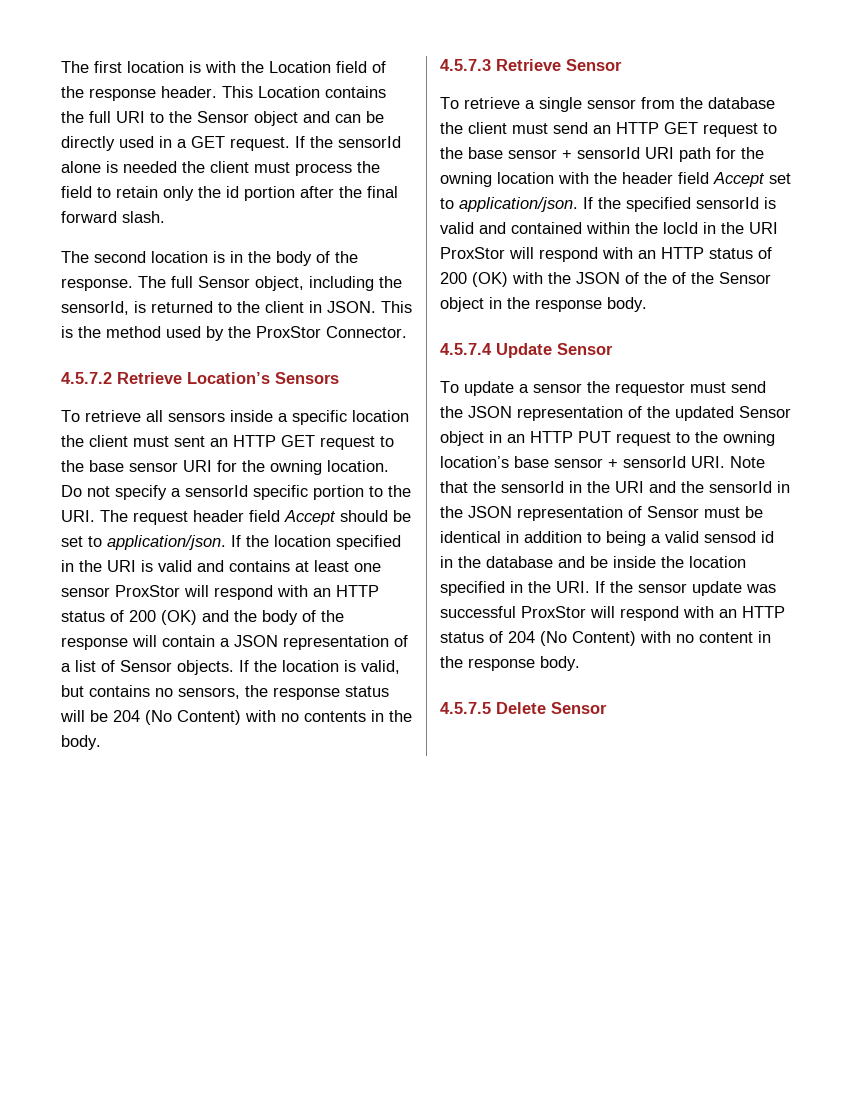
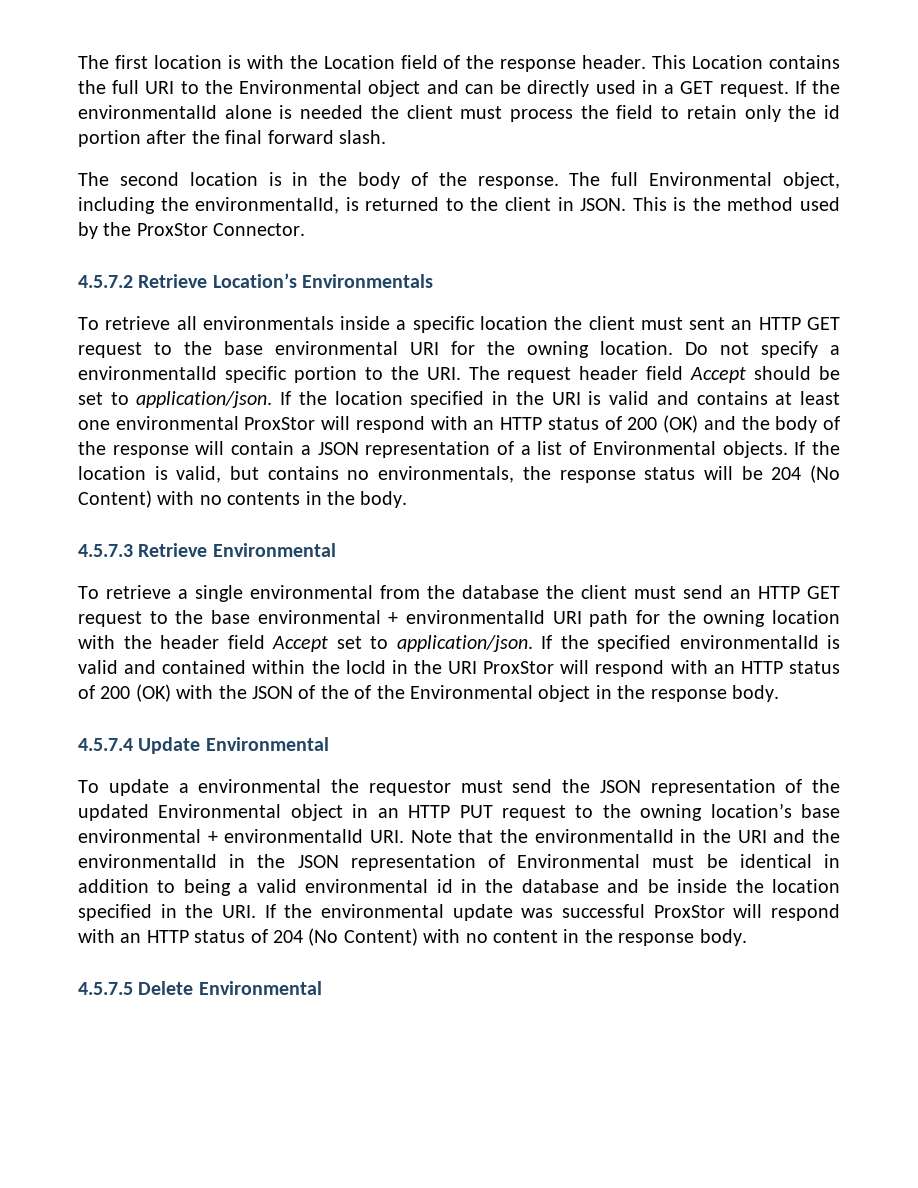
- This Location contains the full URI to the Sensor object and can be directly used in a GET request.
+ This Location contains the full URI to the Environmental object and can be directly used in a GET request.
- If the sensorId alone is needed the client must process the field to retain only the id portion after the final forward slash.
+ If the environmentalId alone is needed the client must process the field to retain only the id portion after the final forward slash.
- The full Sensor object, including the sensorId, is returned to the client in JSON.
+ The full Environmental object, including the environmentalId, is returned to the client in JSON.
- 4.5.7.2 Retrieve Location’s Sensors
+ 4.5.7.2 Retrieve Location’s Environmentals
- To retrieve all sensors inside a specific location the client must sent an HTTP GET request to the base sensor URI for the owning location.
+ To retrieve all environmentals inside a specific location the client must sent an HTTP GET request to the base environmental URI for the owning location.
- Do not specify a sensorId specific portion to the URI. The request header field Accept should be set to application/json.
+ Do not specify a environmentalId specific portion to the URI. The request header field Accept should be set to application/json.
- If the location specified in the URI is valid and contains at least one sensor ProxStor will respond with an HTTP status of 200 (OK) and the body of the response will contain a JSON representation of a list of Sensor objects.
+ If the location specified in the URI is valid and contains at least one environmental ProxStor will respond with an HTTP status of 200 (OK) and the body of the response will contain a JSON representation of a list of Environmental objects.
- If the location is valid, but contains no sensors, the response status will be 204 (No Content) with no contents in the body.
+ If the location is valid, but contains no environmentals, the response status will be 204 (No Content) with no contents in the body.
- 4.5.7.3 Retrieve Sensor
+ 4.5.7.3 Retrieve Environmental
- To retrieve a single sensor from the database the client must send an HTTP GET request to the base sensor + sensorId URI path for the owning location with the header field Accept set to application/json.
+ To retrieve a single environmental from the database the client must send an HTTP GET request to the base environmental + environmentalId URI path for the owning location with the header field Accept set to application/json.
- If the specified sensorId is valid and contained within the locId in the URI ProxStor will respond with an HTTP status of 200 (OK) with the JSON of the of the Sensor object in the response body.
+ If the specified environmentalId is valid and contained within the locId in the URI ProxStor will respond with an HTTP status of 200 (OK) with the JSON of the of the Environmental object in the response body.
- 4.5.7.4 Update Sensor
+ 4.5.7.4 Update Environmental
- To update a sensor the requestor must send the JSON representation of the updated Sensor object in an HTTP PUT request to the owning location’s base sensor + sensorId URI. Note that the sensorId in the URI and the sensorId in the JSON representation of Sensor must be identical in addition to being a valid sensod id in the database and be inside the location specified in the URI. If the sensor update was successful ProxStor will respond with an HTTP status of 204 (No Content) with no content in the response body.
+ To update a environmental the requestor must send the JSON representation of the updated Environmental object in an HTTP PUT request to the owning location’s base environmental + environmentalId URI. Note that the environmentalId in the URI and the environmentalId in the JSON representation of Environmental must be identical in addition to being a valid environmental id in the database and be inside the location specified in the URI. If the environmental update was successful ProxStor will respond with an HTTP status of 204 (No Content) with no content in the response body.
- 4.5.7.5 Delete Sensor
+ 4.5.7.5 Delete Environmental

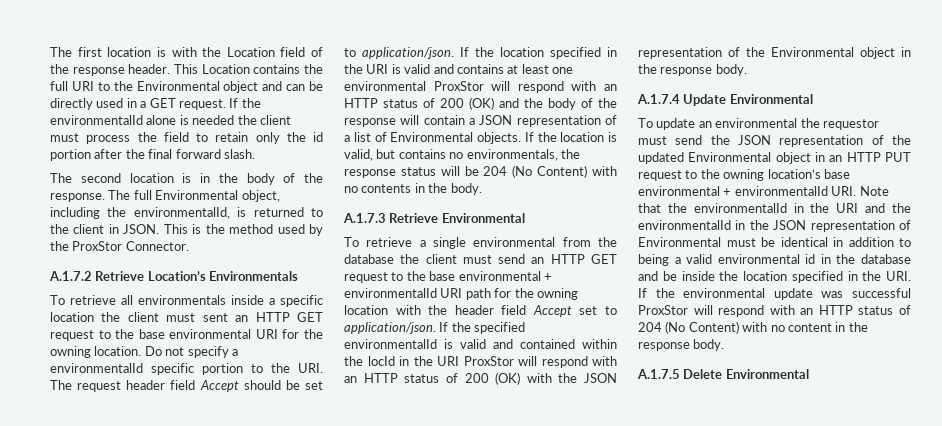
- 4.5.7.2 Retrieve Location’s Environmentals
+ A.1.7.2 Retrieve Location’s Environmentals
- 4.5.7.3 Retrieve Environmental
+ A.1.7.3 Retrieve Environmental
- If the specified environmentalId is valid and contained within the locId in the URI ProxStor will respond with an HTTP status of 200 (OK) with the JSON of the of the Environmental object in the response body.
+ If the specified environmentalId is valid and contained within the locId in the URI ProxStor will respond with an HTTP status of 200 (OK) with the JSON representation of the Environmental object in the response body.
- 4.5.7.4 Update Environmental
+ A.1.7.4 Update Environmental
- To update a environmental the requestor must send the JSON representation of the updated Environmental object in an HTTP PUT request to the owning location’s base environmental + environmentalId URI. Note that the environmentalId in the URI and the environmentalId in the JSON representation of Environmental must be identical in addition to being a valid environmental id in the database and be inside the location specified in the URI. If the environmental update was successful ProxStor will respond with an HTTP status of 204 (No Content) with no content in the response body.
+ To update an environmental the requestor must send the JSON representation of the updated Environmental object in an HTTP PUT request to the owning location’s base environmental + environmentalId URI. Note that the environmentalId in the URI and the environmentalId in the JSON representation of Environmental must be identical in addition to being a valid environmental id in the database and be inside the location specified in the URI. If the environmental update was successful ProxStor will respond with an HTTP status of 204 (No Content) with no content in the response body.
- 4.5.7.5 Delete Environmental
+ A.1.7.5 Delete Environmental

